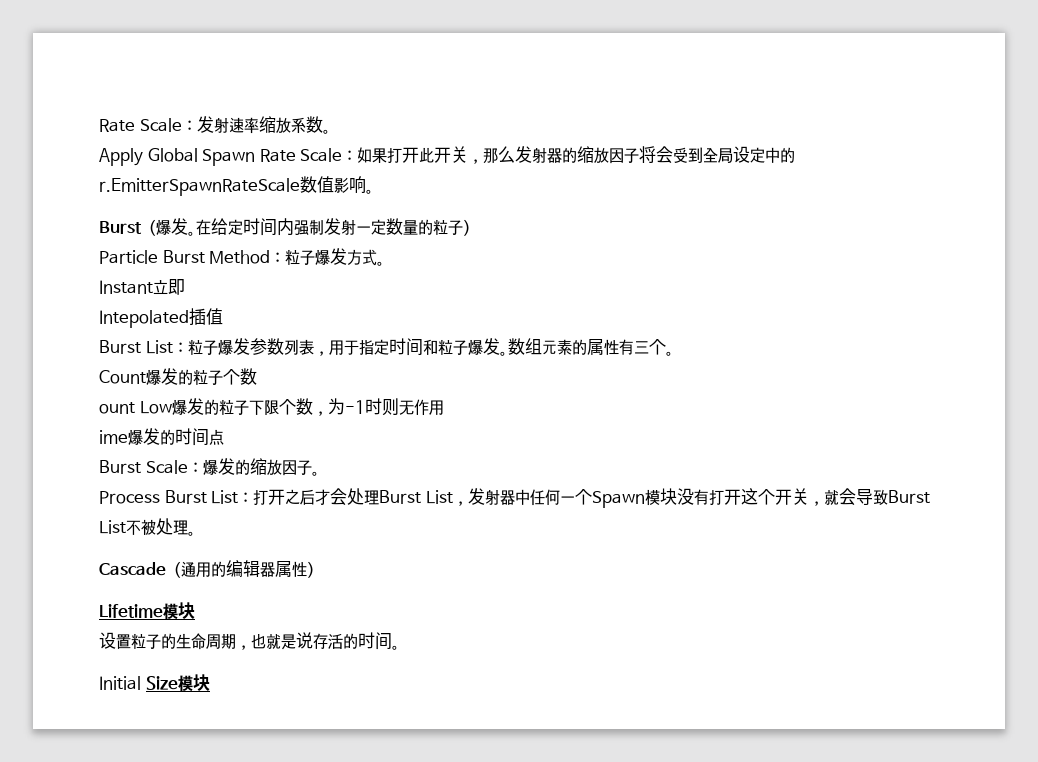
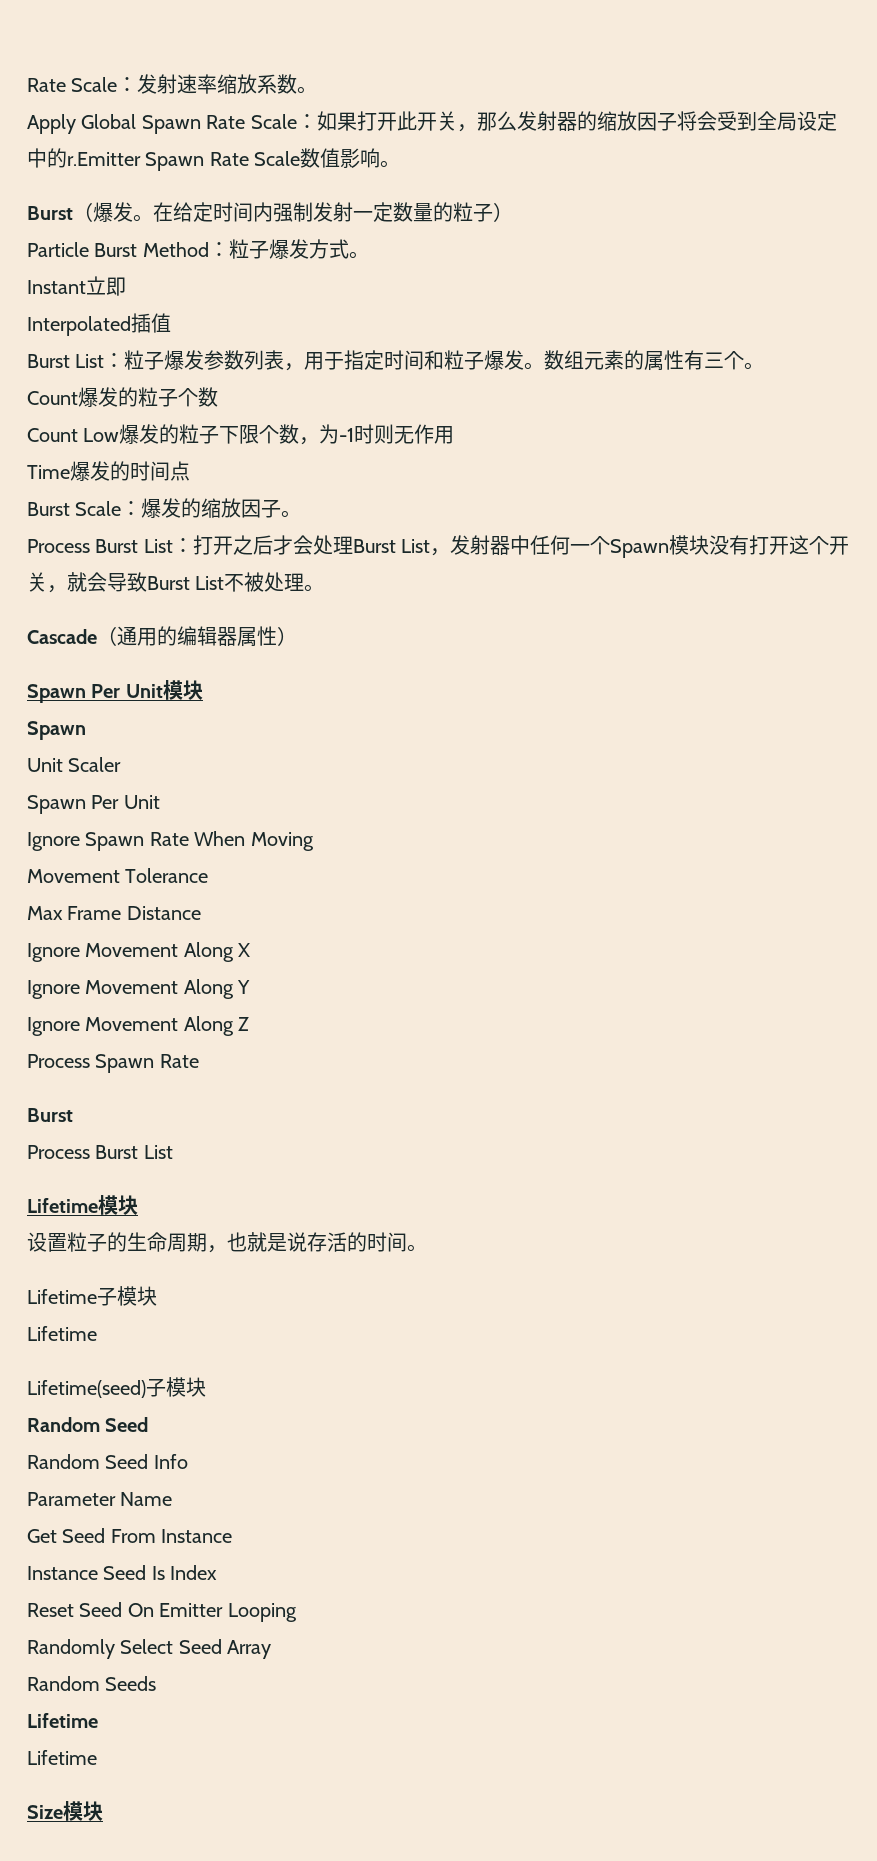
- Apply Global Spawn Rate Scale：如果打开此开关，那么发射器的缩放因子将会受到全局设定中的r.EmitterSpawnRateScale数值影响。
+ Apply Global Spawn Rate Scale：如果打开此开关，那么发射器的缩放因子将会受到全局设定中的r.Emitter Spawn Rate Scale数值影响。
- Intepolated插值
+ Interpolated插值
- ount Low爆发的粒子下限个数，为-1时则无作用
+ Count Low爆发的粒子下限个数，为-1时则无作用
- ime爆发的时间点
+ Time爆发的时间点
+ Spawn Per Unit模块
+ Spawn
+ Unit Scaler
+ Spawn Per Unit
+ Ignore Spawn Rate When Moving
+ Movement Tolerance
+ Max Frame Distance
+ Ignore Movement Along X
+ Ignore Movement Along Y
+ Ignore Movement Along Z
+ Process Spawn Rate
+ Burst
+ Process Burst List
- Initial Size模块
+ Lifetime子模块
+ Lifetime
+ Lifetime(seed)子模块
+ Random Seed
+ Random Seed Info
+ Parameter Name
+ Get Seed From Instance
+ Instance Seed Is Index
+ Reset Seed On Emitter Looping
+ Randomly Select Seed Array
+ Random Seeds
+ Lifetime
+ Lifetime
+ Size模块

